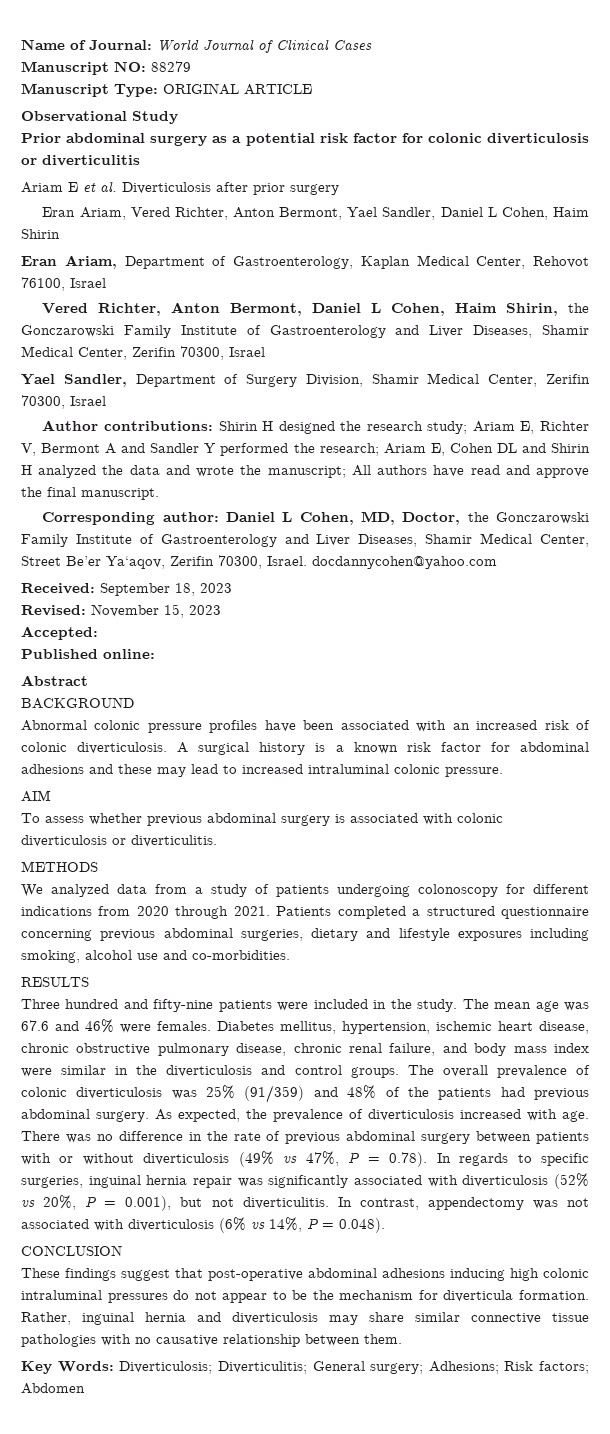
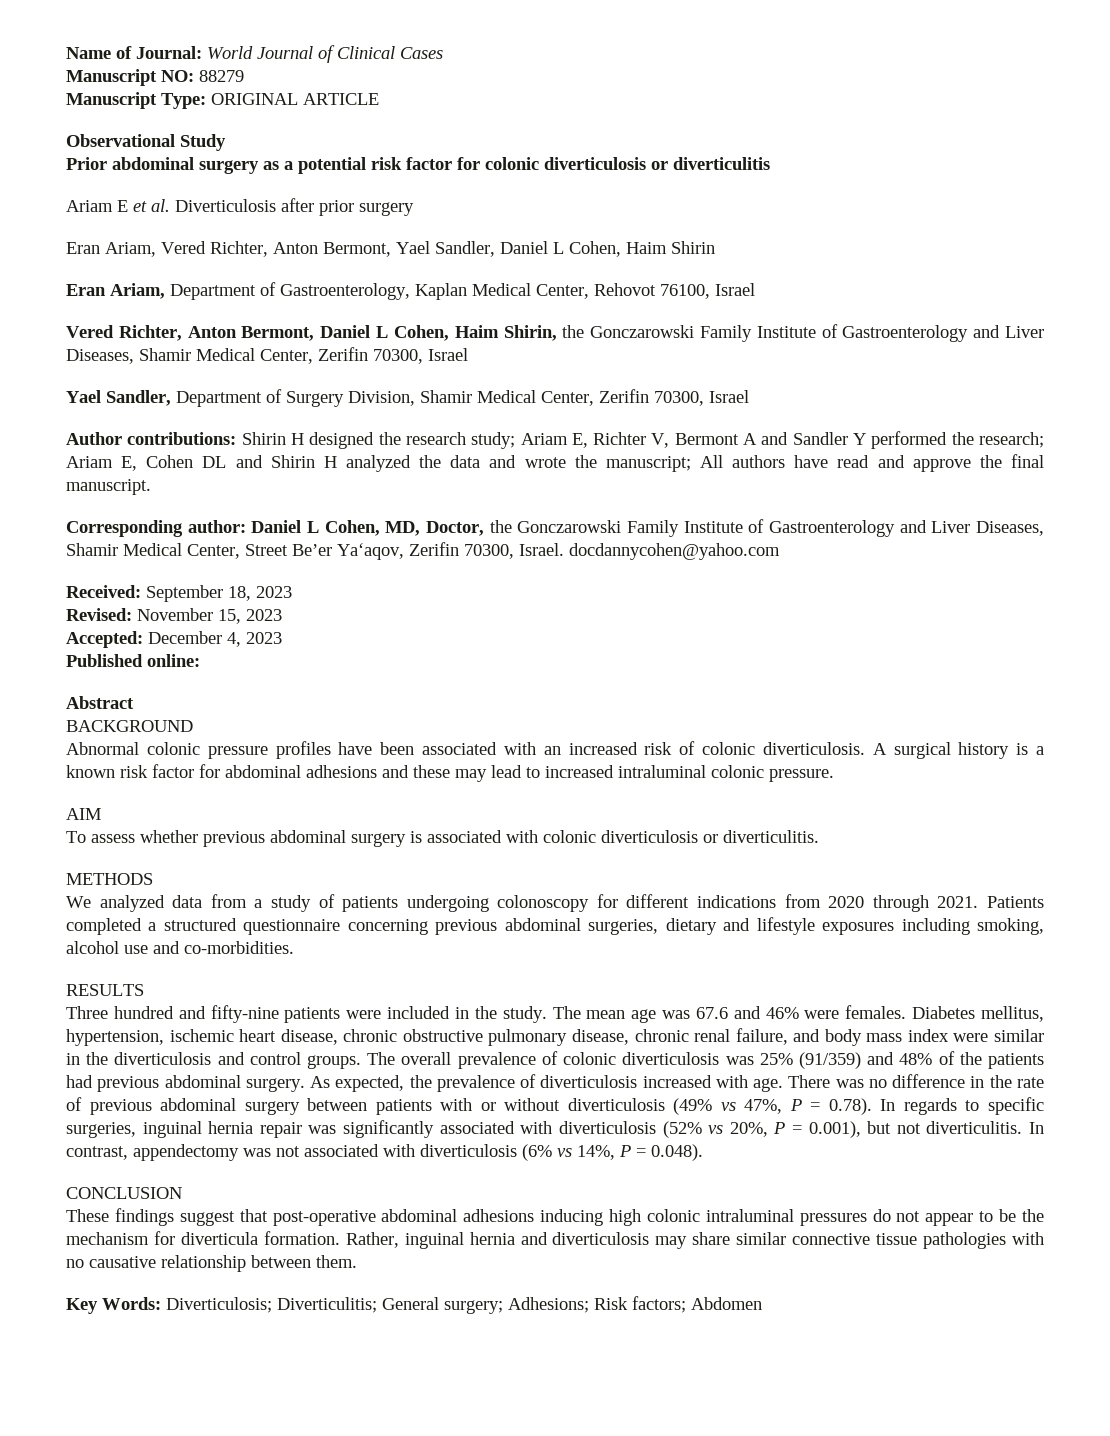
- Accepted:
+ Accepted: December 4, 2023

